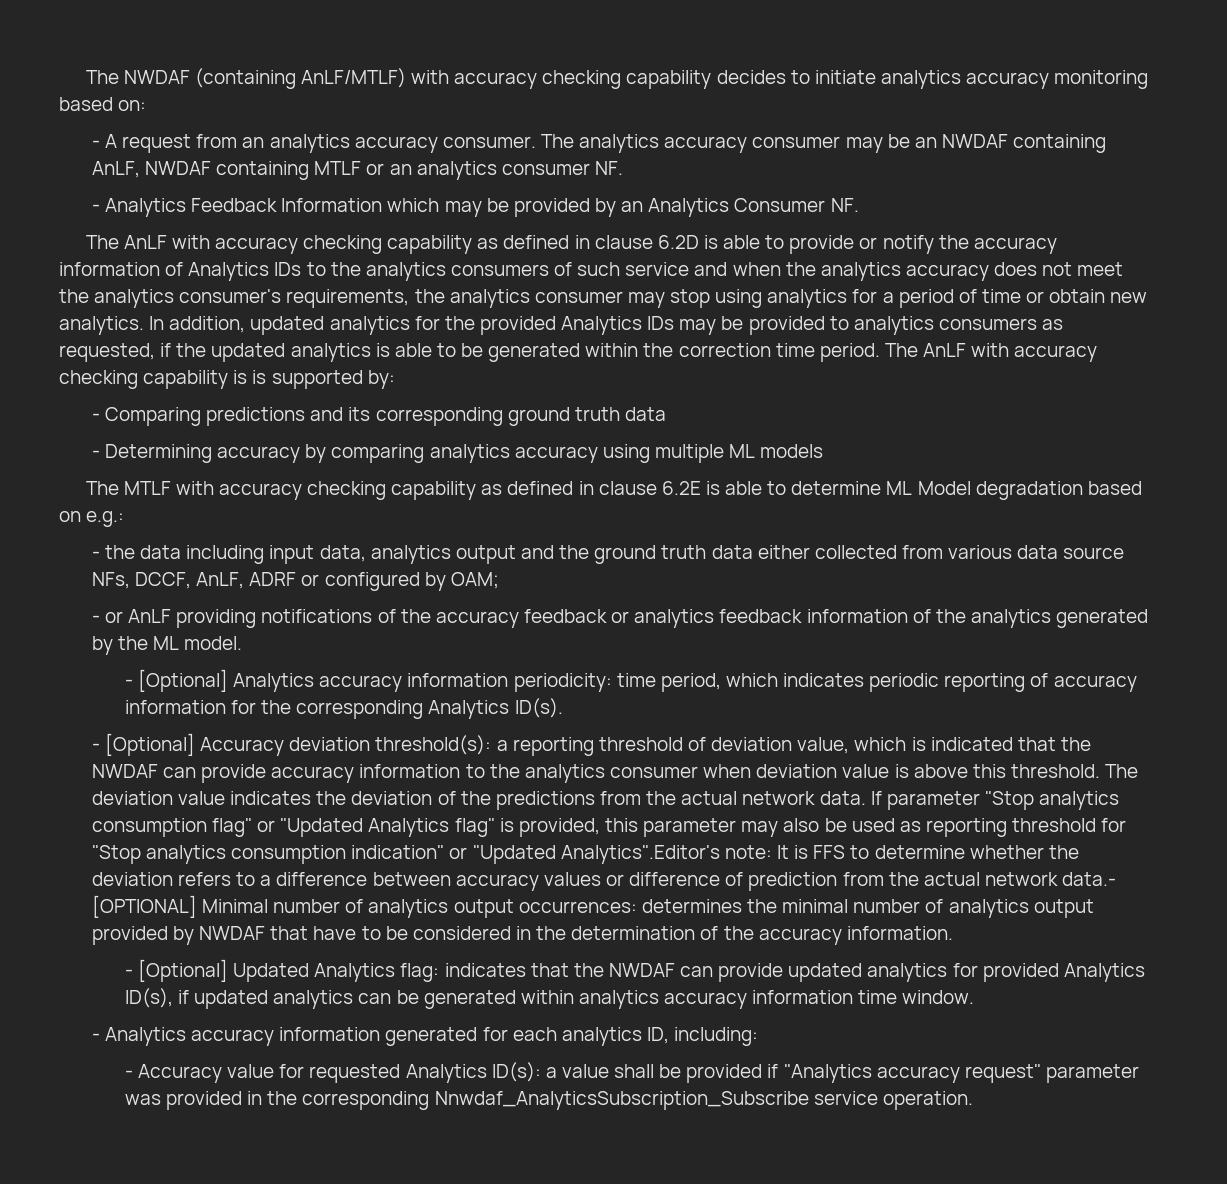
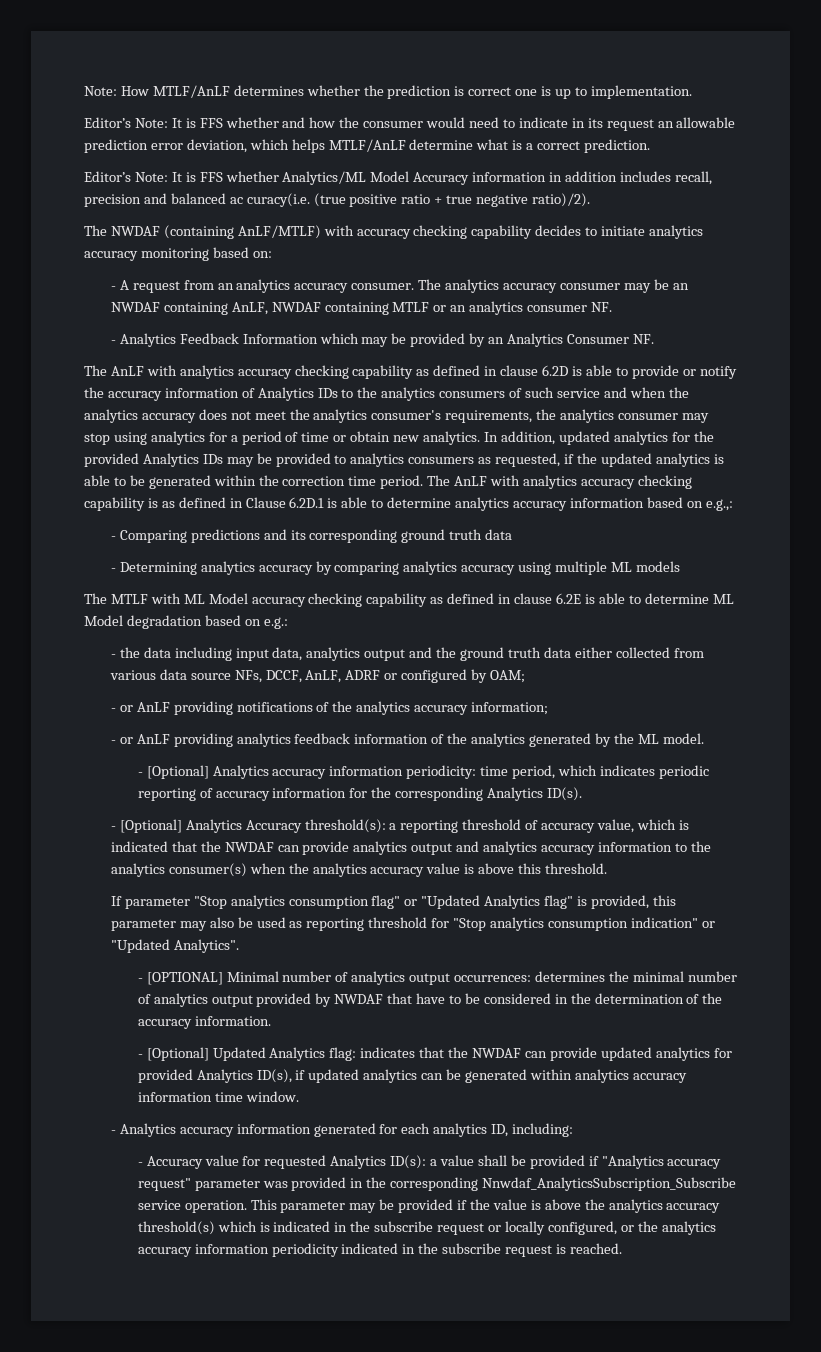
+ Note: How MTLF/AnLF determines whether the prediction is correct one is up to implementation.
+ Editor’s Note: It is FFS whether and how the consumer would need to indicate in its request an allowable prediction error deviation, which helps MTLF/AnLF determine what is a correct prediction.
+ Editor’s Note: It is FFS whether Analytics/ML Model Accuracy information in addition includes recall, precision and balanced ac curacy(i.e. (true positive ratio + true negative ratio)/2).
- The AnLF with accuracy checking capability as defined in clause 6.2D is able to provide or notify the accuracy information of Analytics IDs to the analytics consumers of such service and when the analytics accuracy does not meet the analytics consumer's requirements, the analytics consumer may stop using analytics for a period of time or obtain new analytics.
+ The AnLF with analytics accuracy checking capability as defined in clause 6.2D is able to provide or notify the accuracy information of Analytics IDs to the analytics consumers of such service and when the analytics accuracy does not meet the analytics consumer's requirements, the analytics consumer may stop using analytics for a period of time or obtain new analytics.
- The AnLF with accuracy checking capability is is supported by:
+ The AnLF with analytics accuracy checking capability is as defined in Clause 6.2D.1 is able to determine analytics accuracy information based on e.g.,:
- - Determining accuracy by comparing analytics accuracy using multiple ML models
+ - Determining analytics accuracy by comparing analytics accuracy using multiple ML models
- The MTLF with accuracy checking capability as defined in clause 6.2E is able to determine ML Model degradation based on e.g.:
+ The MTLF with ML Model accuracy checking capability as defined in clause 6.2E is able to determine ML Model degradation based on e.g.:
- - or AnLF providing notifications of the accuracy feedback or analytics feedback information of the analytics generated by the ML model.
+ - or AnLF providing notifications of the analytics accuracy information;
+ - or AnLF providing analytics feedback information of the analytics generated by the ML model.
- - [Optional] Accuracy deviation threshold(s):
+ - [Optional] Analytics Accuracy threshold(s):
- a reporting threshold of deviation value, which is indicated that the NWDAF can provide accuracy information to the analytics consumer when deviation value is above this threshold. The deviation value indicates the deviation of the predictions from the actual network data. If parameter "Stop analytics consumption flag" or "Updated Analytics flag" is provided, this parameter may also be used as reporting threshold for "Stop analytics consumption indication" or "Updated Analytics".Editor's note: It is FFS to determine whether the deviation refers to a difference between accuracy values or difference of prediction from the actual network data.- [OPTIONAL] Minimal number of analytics output occurrences:
+ a reporting threshold of accuracy value, which is indicated that the NWDAF can provide analytics output and analytics accuracy information to the analytics consumer(s) when the analytics accuracy value is above this threshold.
+ If parameter "Stop analytics consumption flag" or "Updated Analytics flag" is provided, this parameter may also be used as reporting threshold for "Stop analytics consumption indication" or "Updated Analytics".
+ - [OPTIONAL] Minimal number of analytics output occurrences:
+ This parameter may be provided if the value is above the analytics accuracy threshold(s) which is indicated in the subscribe request or locally configured, or the analytics accuracy information periodicity indicated in the subscribe request is reached.

